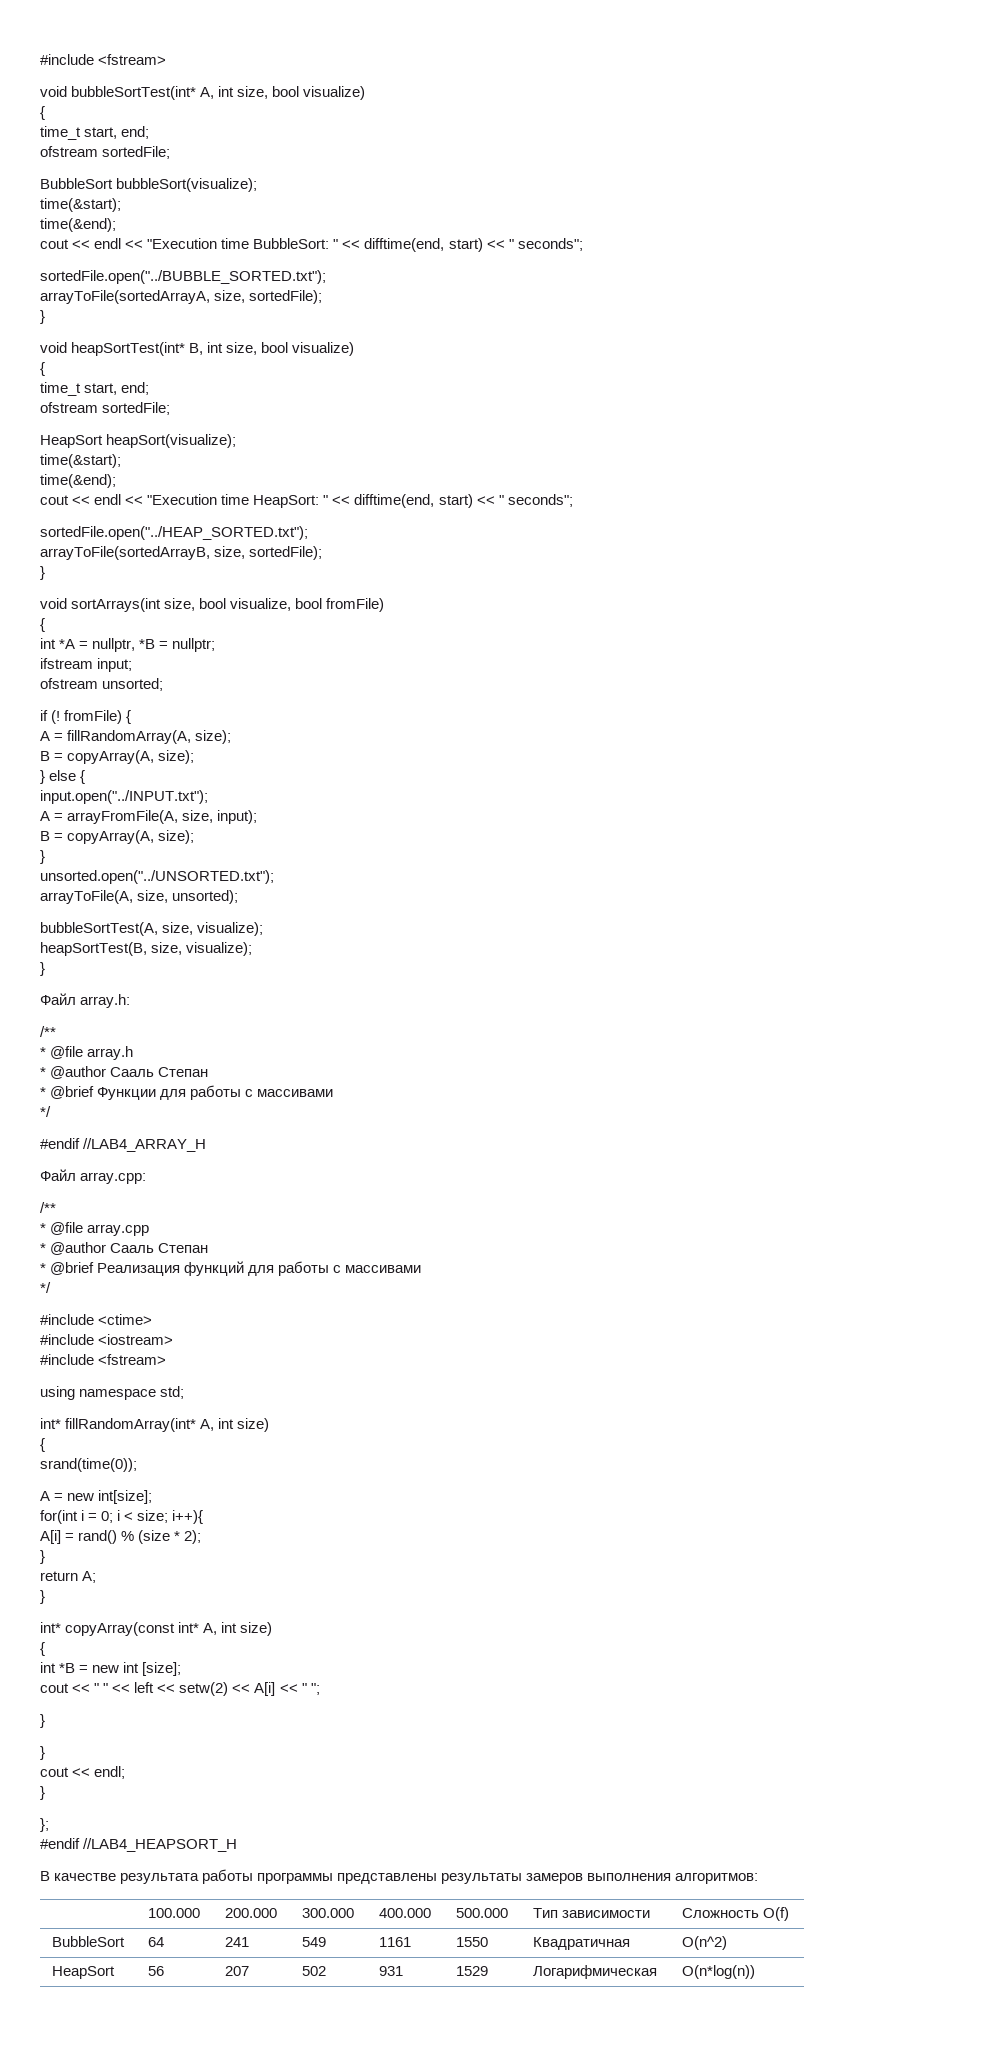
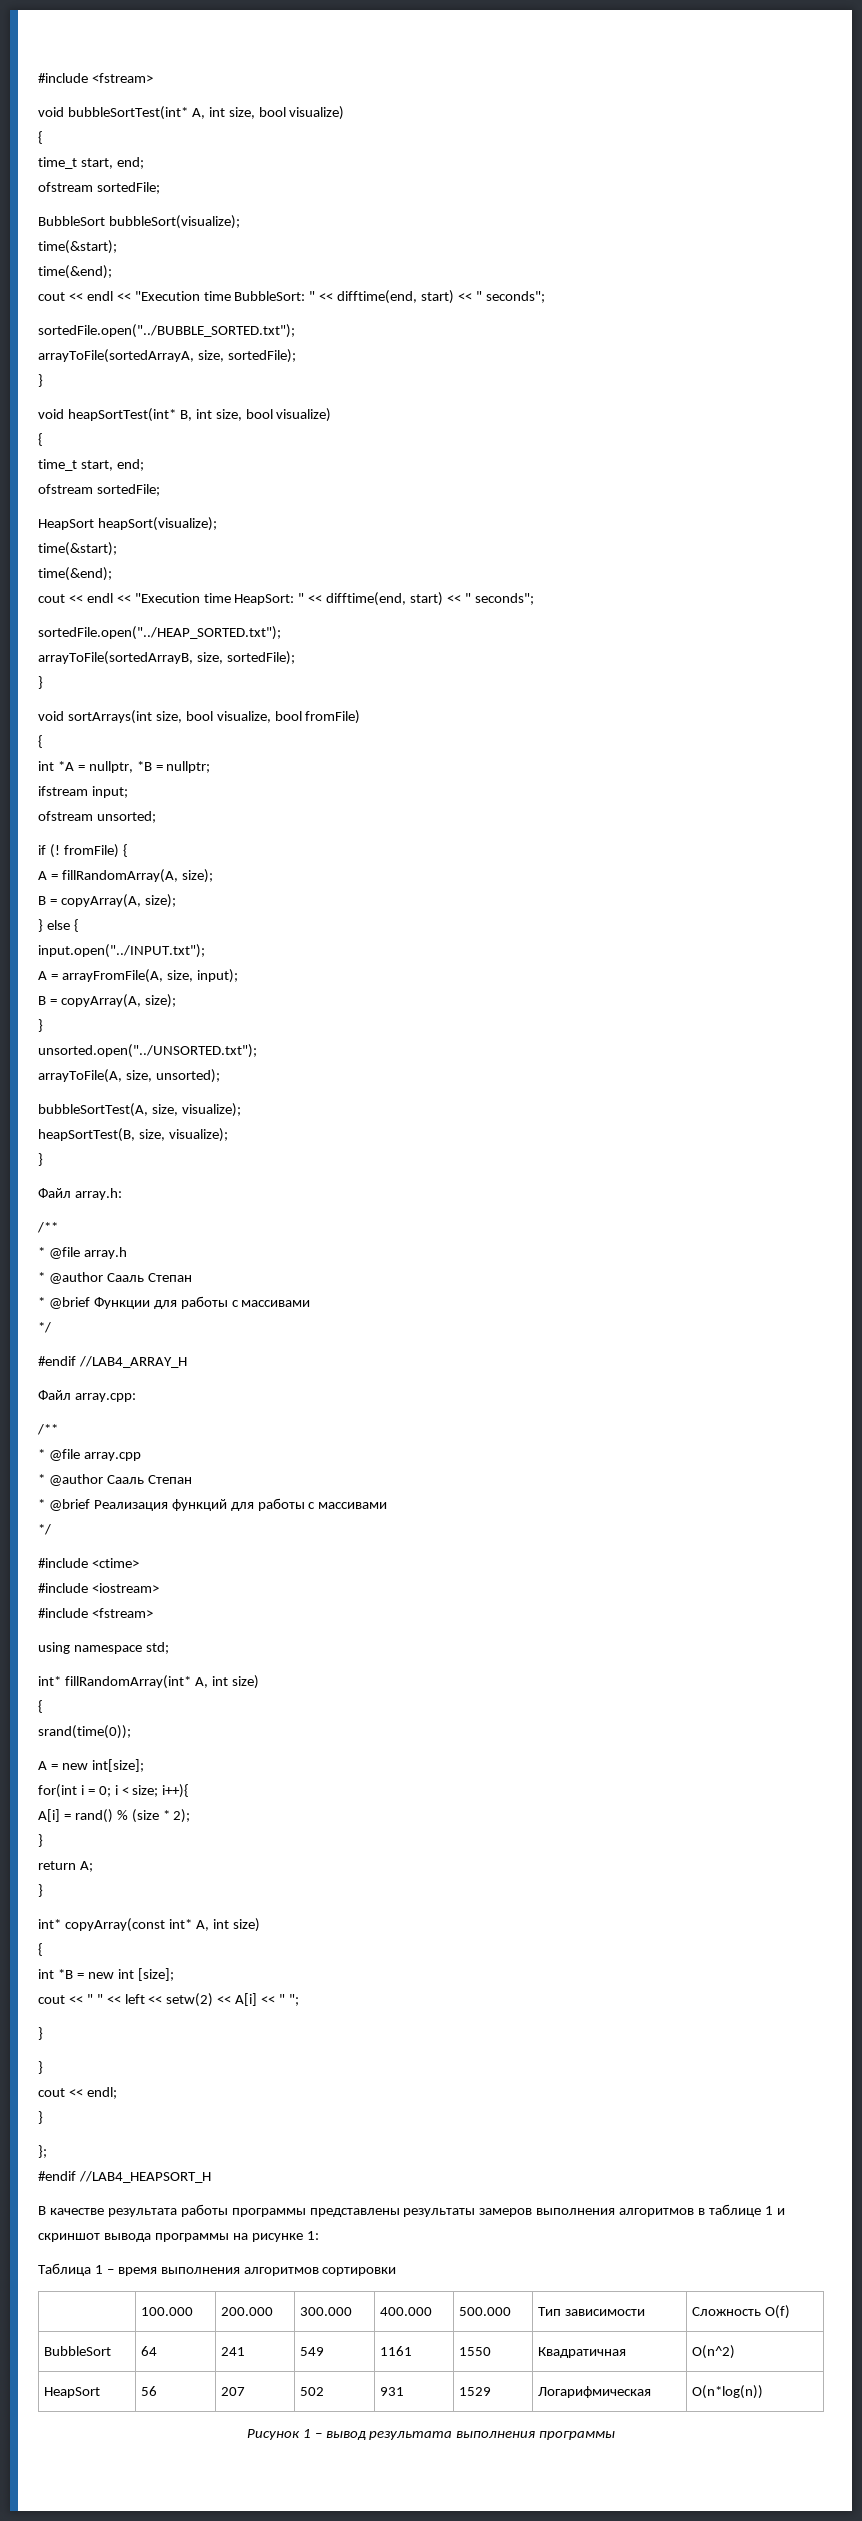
- В качестве результата работы программы представлены результаты замеров выполнения алгоритмов:
+ В качестве результата работы программы представлены результаты замеров выполнения алгоритмов в таблице 1 и скриншот вывода программы на рисунке 1:
+ Таблица 1 – время выполнения алгоритмов сортировки
+ Рисунок 1 – вывод результата выполнения программы

